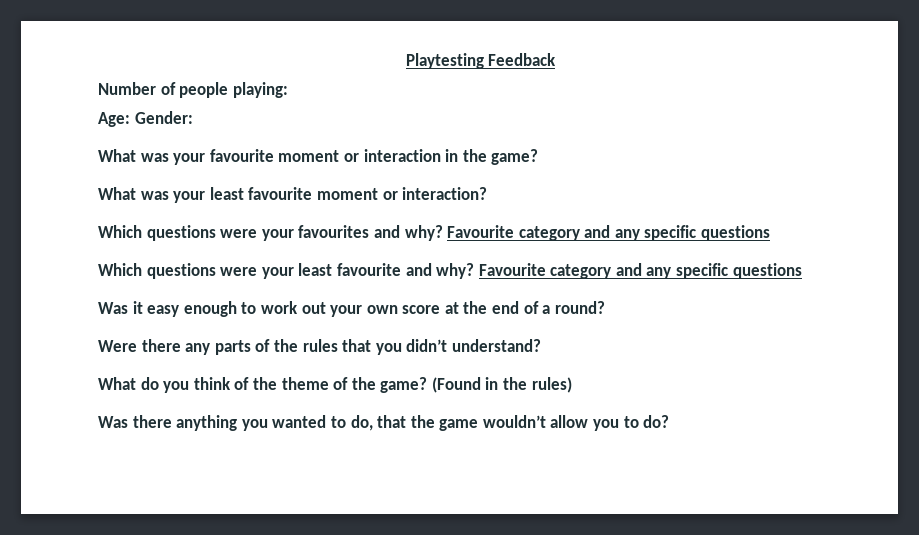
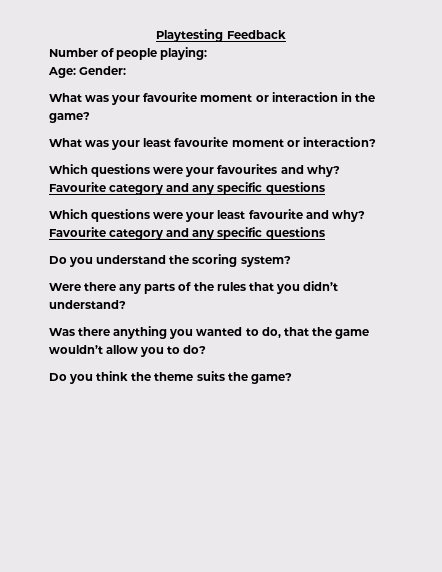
- Was it easy enough to work out your own score at the end of a round?
+ Do you understand the scoring system?
- What do you think of the theme of the game? (Found in the rules)
+ Do you think the theme suits the game?

